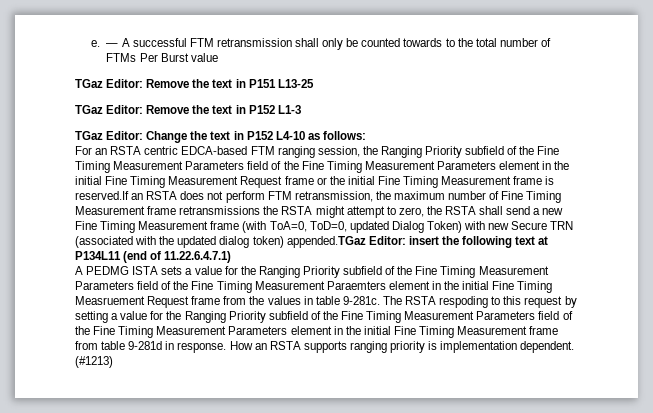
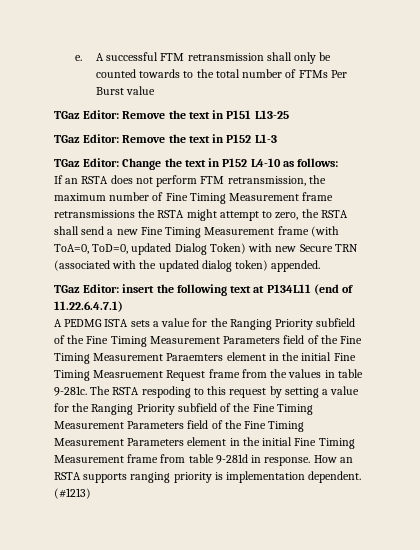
- — A successful FTM retransmission shall only be counted towards to the total number of FTMs Per Burst value
+ A successful FTM retransmission shall only be counted towards to the total number of FTMs Per Burst value
- For an RSTA centric EDCA-based FTM ranging session, the Ranging Priority subfield of the Fine Timing Measurement Parameters field of the Fine Timing Measurement Parameters element in the initial Fine Timing Measurement Request frame or the initial Fine Timing Measurement frame is reserved.If an RSTA does not perform FTM retransmission, the maximum number of Fine Timing Measurement frame retransmissions the RSTA might attempt to zero, the RSTA shall send a new Fine Timing Measurement frame (with ToA=0, ToD=0, updated Dialog Token) with new Secure TRN (associated with the updated dialog token) appended.TGaz Editor: insert the following text at P134L11 (end of 11.22.6.4.7.1)
+ If an RSTA does not perform FTM retransmission, the maximum number of Fine Timing Measurement frame retransmissions the RSTA might attempt to zero, the RSTA shall send a new Fine Timing Measurement frame (with ToA=0, ToD=0, updated Dialog Token) with new Secure TRN (associated with the updated dialog token) appended.
+ TGaz Editor: insert the following text at P134L11 (end of 11.22.6.4.7.1)

